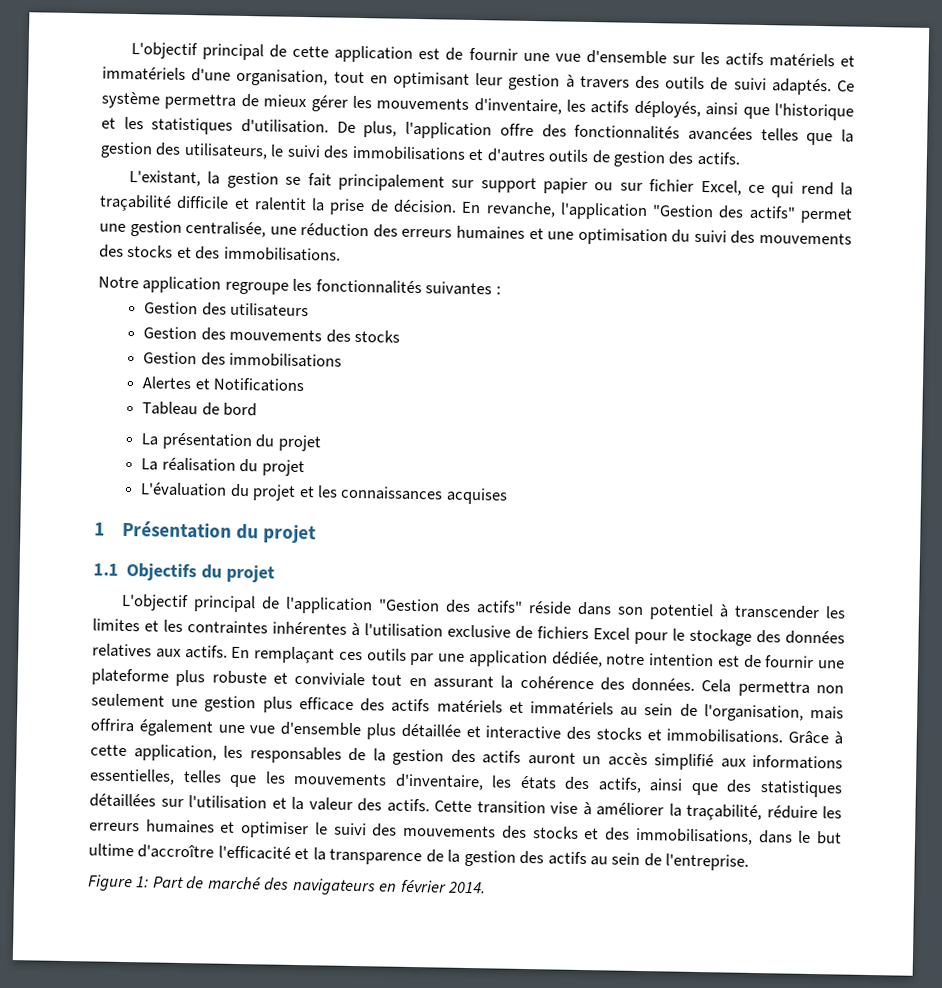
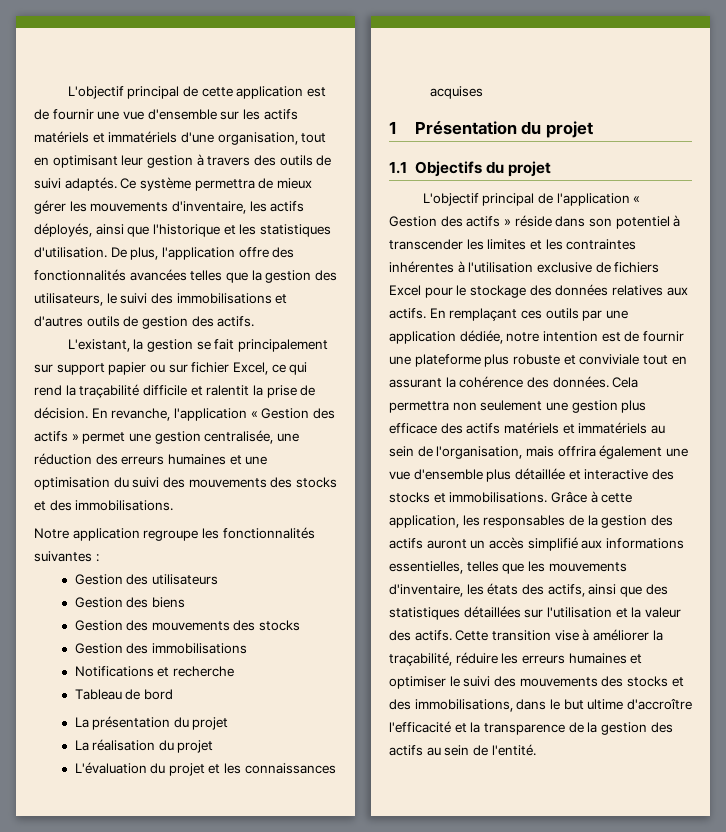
- En revanche, l'application "Gestion des actifs" permet une gestion centralisée, une réduction des erreurs humaines et une optimisation du suivi des mouvements des stocks et des immobilisations.
+ En revanche, l'application « Gestion des actifs » permet une gestion centralisée, une réduction des erreurs humaines et une optimisation du suivi des mouvements des stocks et des immobilisations.
+ Gestion des biens
- Alertes et Notifications
+ Notifications et recherche
- L'objectif principal de l'application "Gestion des actifs" réside dans son potentiel à transcender les limites et les contraintes inhérentes à l'utilisation exclusive de fichiers Excel pour le stockage des données relatives aux actifs.
+ L'objectif principal de l'application « Gestion des actifs » réside dans son potentiel à transcender les limites et les contraintes inhérentes à l'utilisation exclusive de fichiers Excel pour le stockage des données relatives aux actifs.
- Cette transition vise à améliorer la traçabilité, réduire les erreurs humaines et optimiser le suivi des mouvements des stocks et des immobilisations, dans le but ultime d'accroître l'efficacité et la transparence de la gestion des actifs au sein de l'entreprise.
- Figure 1: Part de marché des navigateurs en février 2014.
+ Cette transition vise à améliorer la traçabilité, réduire les erreurs humaines et optimiser le suivi des mouvements des stocks et des immobilisations, dans le but ultime d'accroître l'efficacité et la transparence de la gestion des actifs au sein de l'entité.

